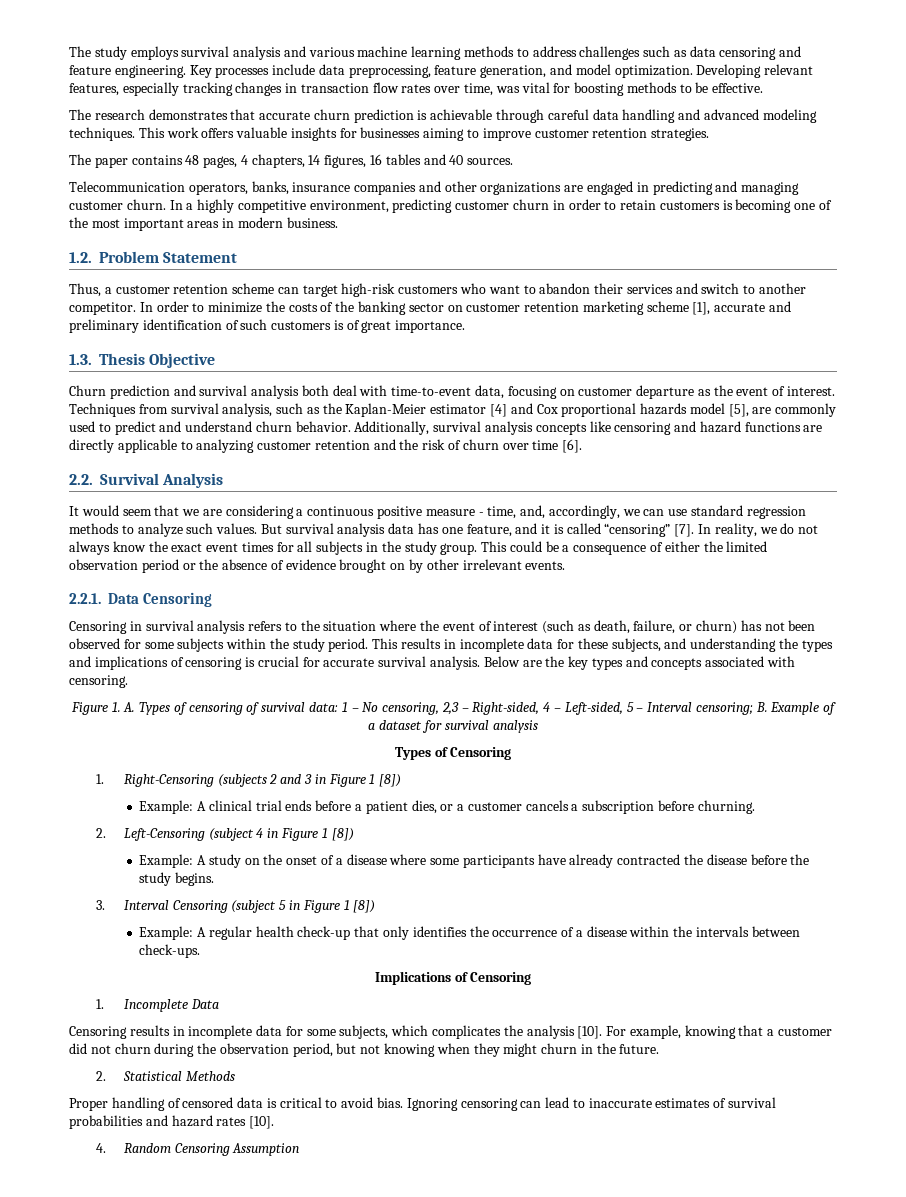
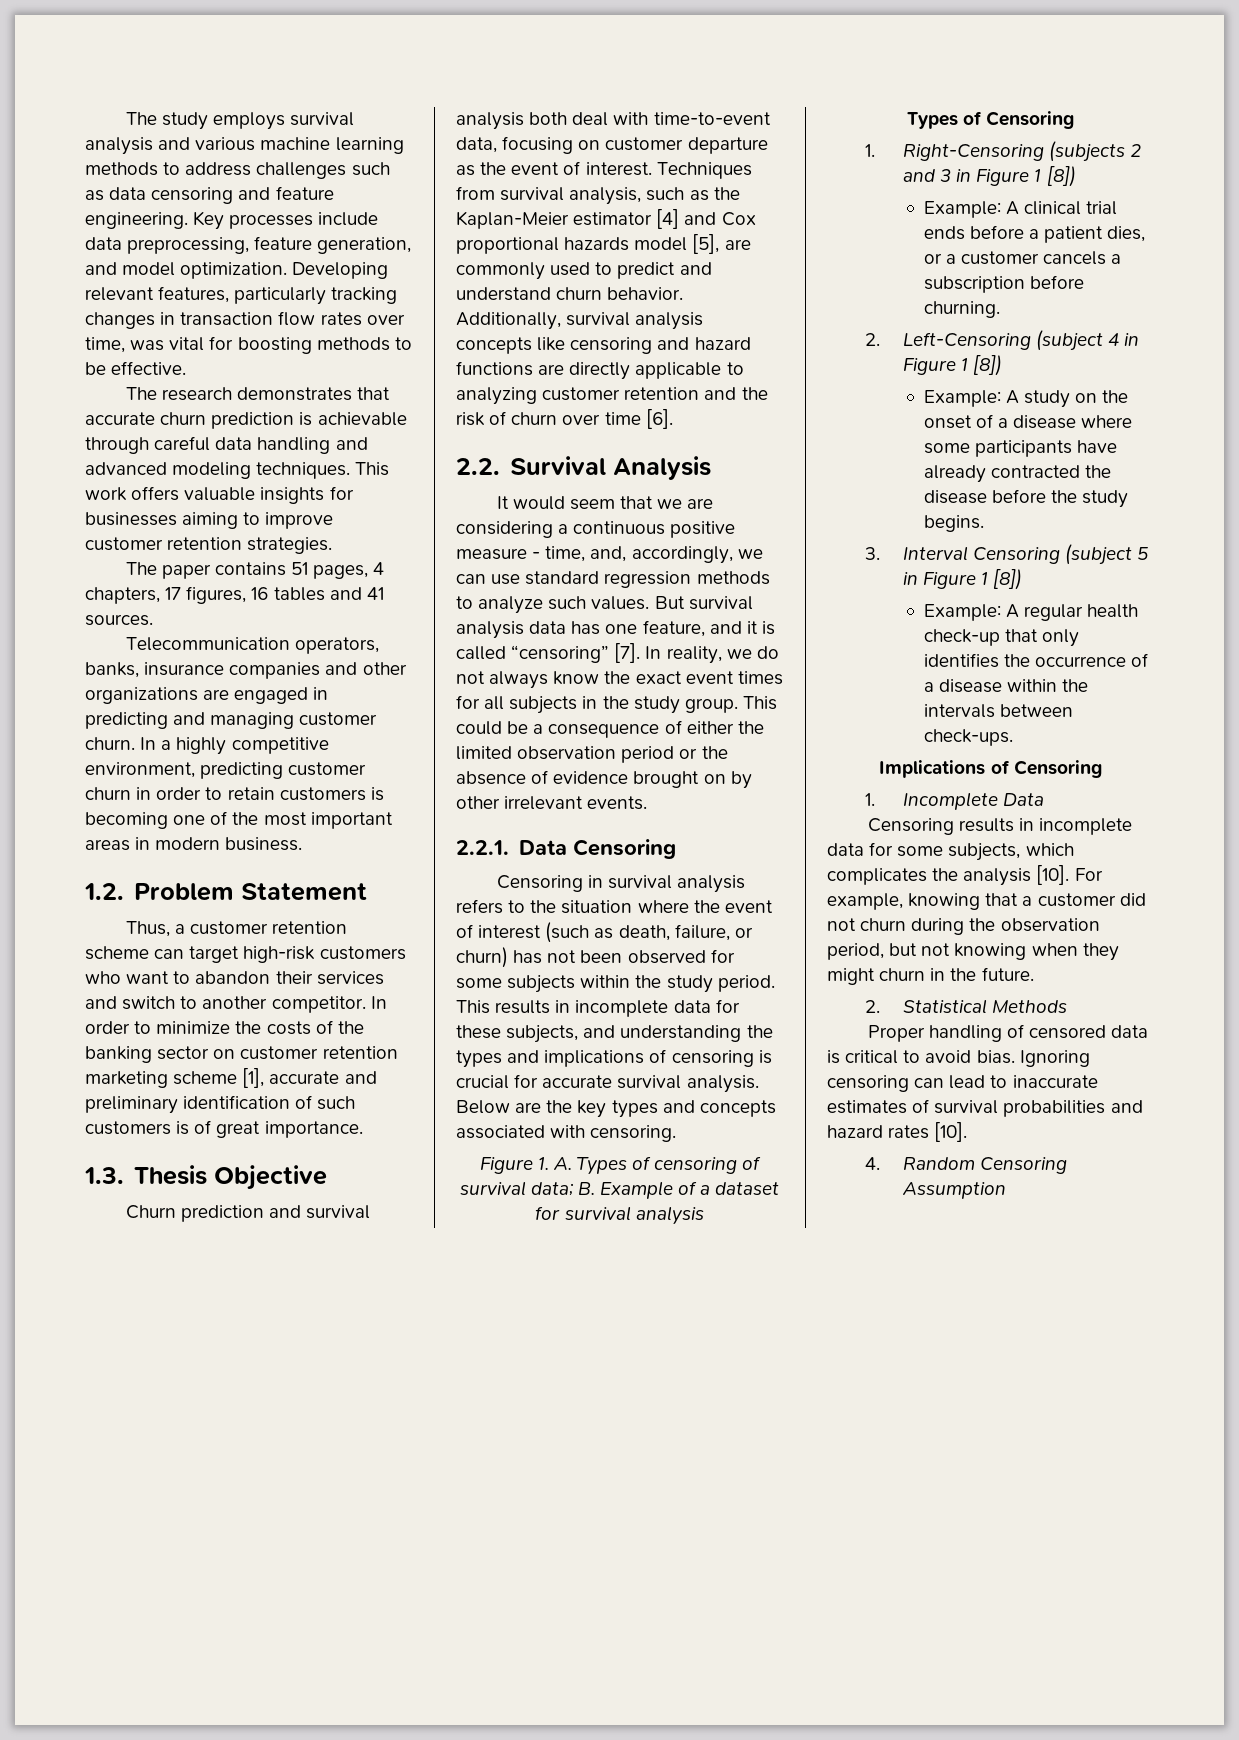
- Developing relevant features, especially tracking changes in transaction flow rates over time, was vital for boosting methods to be effective.
+ Developing relevant features, particularly tracking changes in transaction flow rates over time, was vital for boosting methods to be effective.
- The paper contains 48 pages, 4 chapters, 14 figures, 16 tables and 40 sources.
+ The paper contains 51 pages, 4 chapters, 17 figures, 16 tables and 41 sources.
- Figure 1. A. Types of censoring of survival data: 1 – No censoring, 2,3 – Right-sided, 4 – Left-sided, 5 – Interval censoring; B. Example of a dataset for survival analysis
+ Figure 1. A. Types of censoring of survival data; B. Example of a dataset for survival analysis

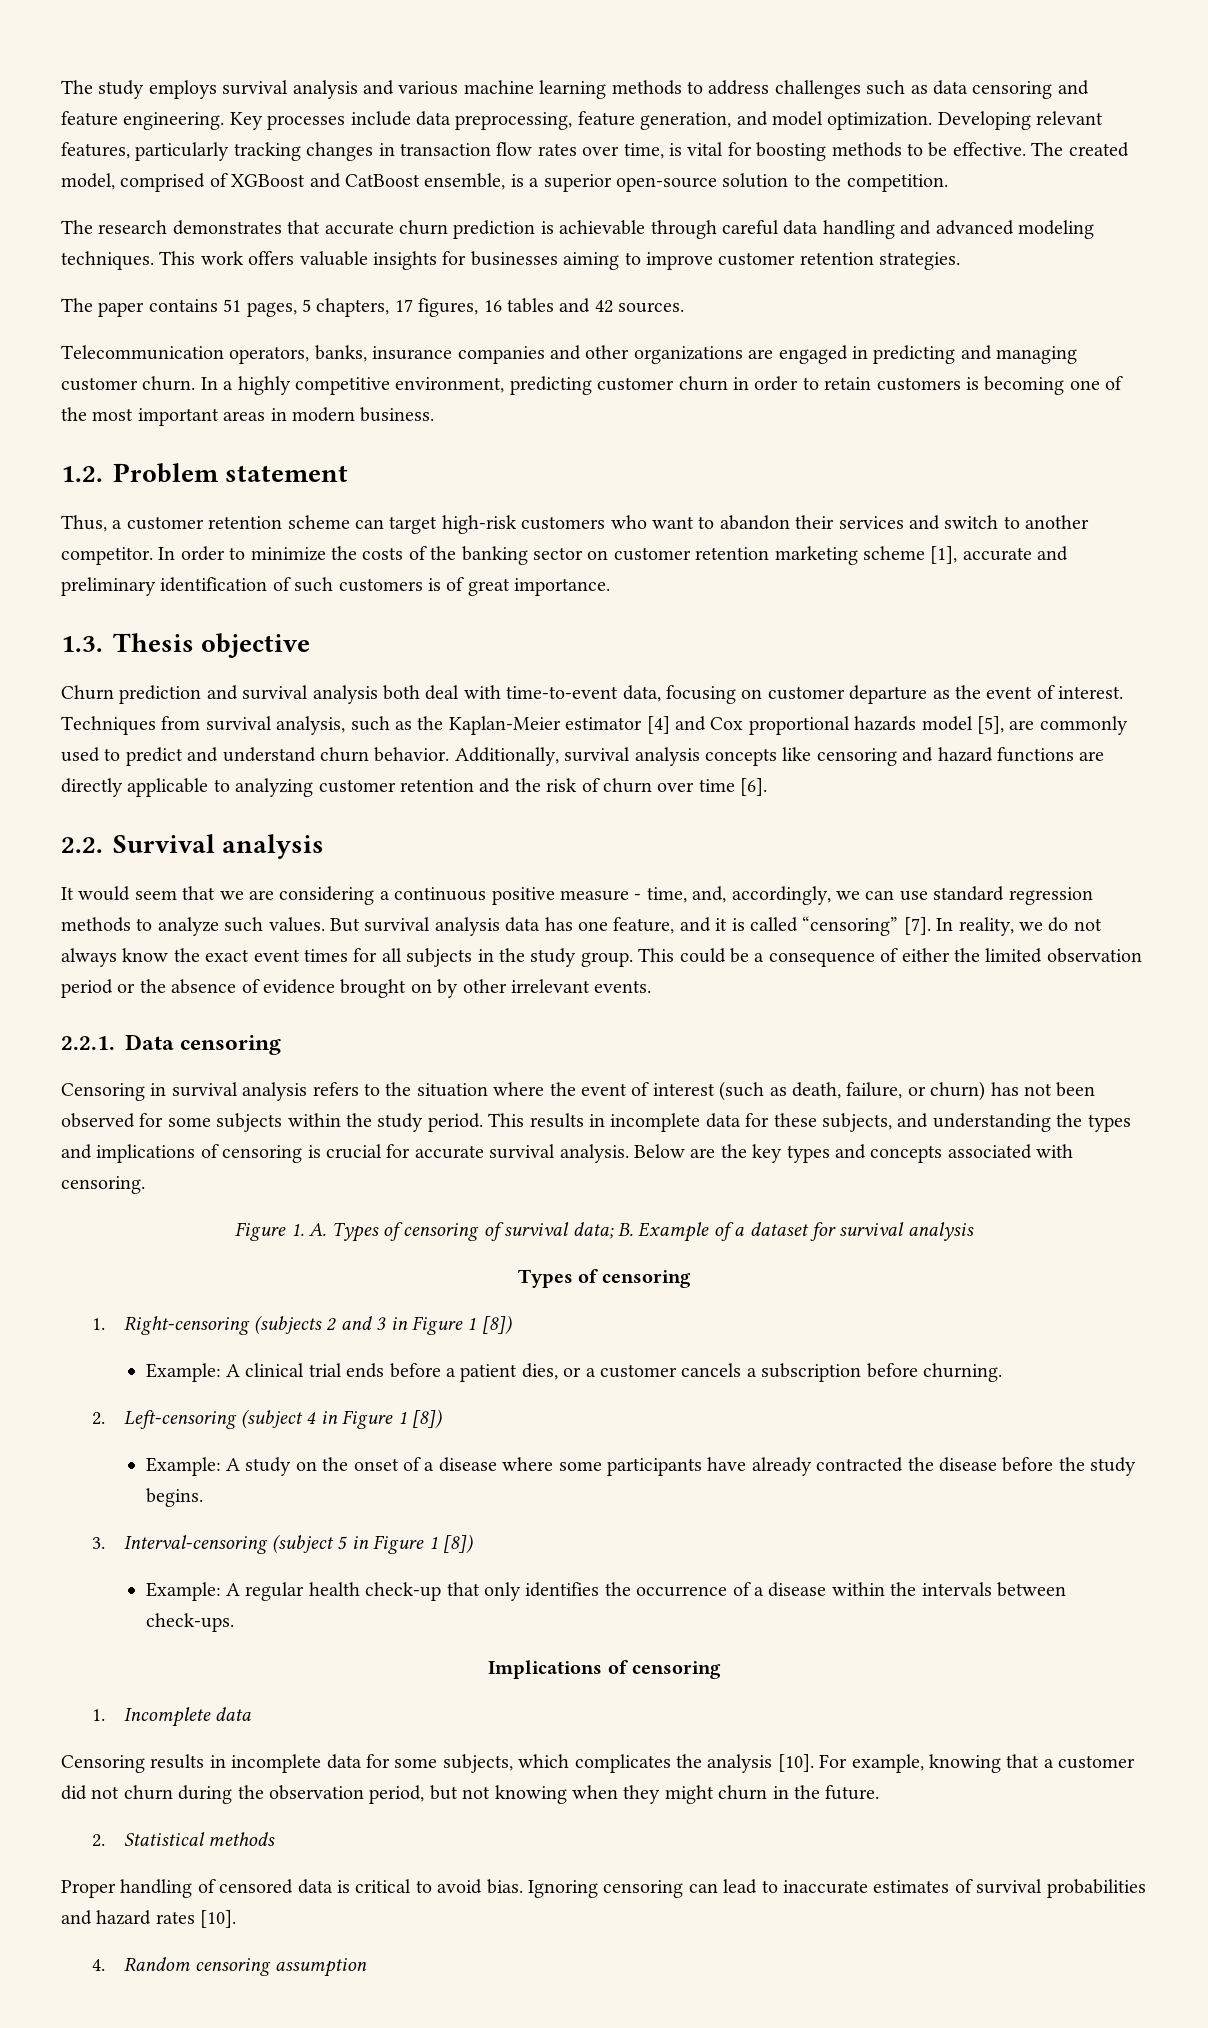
- Developing relevant features, particularly tracking changes in transaction flow rates over time, was vital for boosting methods to be effective.
+ Developing relevant features, particularly tracking changes in transaction flow rates over time, is vital for boosting methods to be effective. The created model, comprised of XGBoost and CatBoost ensemble, is a superior open-source solution to the competition.
- The paper contains 51 pages, 4 chapters, 17 figures, 16 tables and 41 sources.
+ The paper contains 51 pages, 5 chapters, 17 figures, 16 tables and 42 sources.
- 1.2. Problem Statement
+ 1.2. Problem statement
- 1.3. Thesis Objective
+ 1.3. Thesis objective
- 2.2. Survival Analysis
+ 2.2. Survival analysis
- 2.2.1. Data Censoring
+ 2.2.1. Data censoring
  Figure 1. A. Types of censoring of survival data; B. Example of a dataset for survival analysis
- Types of Censoring
- 1. Right-Censoring (subjects 2 and 3 in Figure 1 [8])
+ Types of censoring
+ 1. Right-censoring (subjects 2 and 3 in Figure 1 [8])
- 2. Left-Censoring (subject 4 in Figure 1 [8])
+ 2. Left-censoring (subject 4 in Figure 1 [8])
- 3. Interval Censoring (subject 5 in Figure 1 [8])
+ 3. Interval-censoring (subject 5 in Figure 1 [8])
- Implications of Censoring
+ Implications of censoring
- 1. Incomplete Data
+ 1. Incomplete data
- 2. Statistical Methods
+ 2. Statistical methods
- 4. Random Censoring Assumption
+ 4. Random censoring assumption

